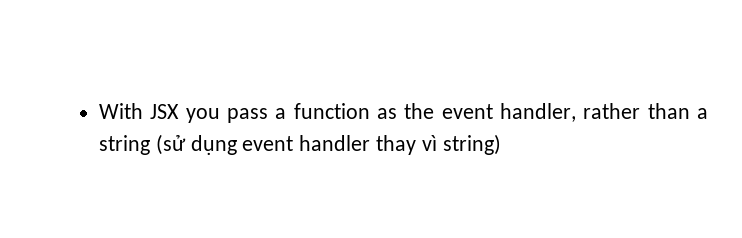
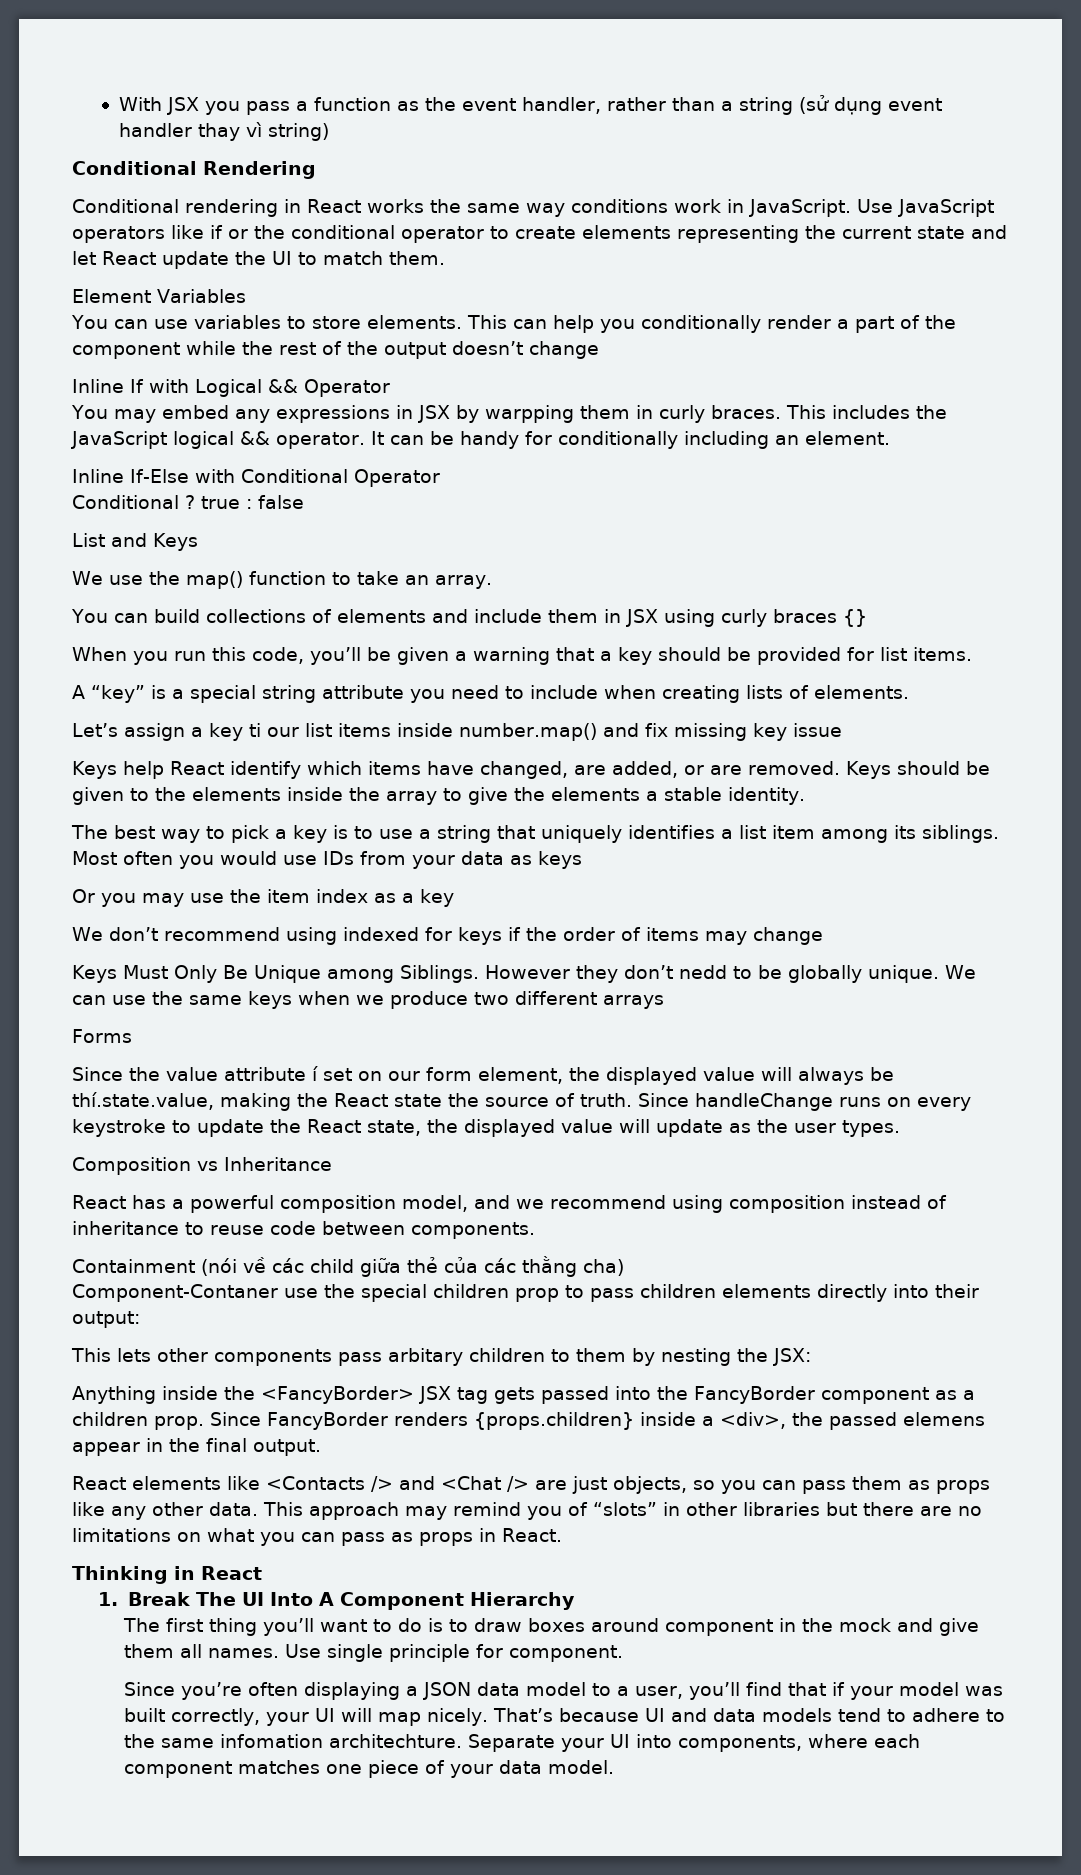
+ Conditional Rendering
+ Conditional rendering in React works the same way conditions work in JavaScript. Use JavaScript operators like if or the conditional operator to create elements representing the current state and let React update the UI to match them.
+ Element Variables
+ You can use variables to store elements. This can help you conditionally render a part of the component while the rest of the output doesn’t change
+ Inline If with Logical && Operator
+ You may embed any expressions in JSX by warpping them in curly braces. This includes the JavaScript logical && operator. It can be handy for conditionally including an element.
+ Inline If-Else with Conditional Operator
+ Conditional ? true : false
+ List and Keys
+ We use the map() function to take an array.
+ You can build collections of elements and include them in JSX using curly braces {}
+ When you run this code, you’ll be given a warning that a key should be provided for list items.
+ A “key” is a special string attribute you need to include when creating lists of elements.
+ Let’s assign a key ti our list items inside number.map() and fix missing key issue
+ Keys help React identify which items have changed, are added, or are removed. Keys should be given to the elements inside the array to give the elements a stable identity.
+ The best way to pick a key is to use a string that uniquely identifies a list item among its siblings. Most often you would use IDs from your data as keys
+ Or you may use the item index as a key
+ We don’t recommend using indexed for keys if the order of items may change
+ Keys Must Only Be Unique among Siblings. However they don’t nedd to be globally unique. We can use the same keys when we produce two different arrays
+ Forms
+ Since the value attribute í set on our form element, the displayed value will always be thí.state.value, making the React state the source of truth. Since handleChange runs on every keystroke to update the React state, the displayed value will update as the user types.
+ Composition vs Inheritance
+ React has a powerful composition model, and we recommend using composition instead of inheritance to reuse code between components.
+ Containment (nói về các child giữa thẻ của các thằng cha)
+ Component-Contaner use the special children prop to pass children elements directly into their output:
+ This lets other components pass arbitary children to them by nesting the JSX:
+ Anything inside the <FancyBorder> JSX tag gets passed into the FancyBorder component as a children prop. Since FancyBorder renders {props.children} inside a <div>, the passed elemens appear in the final output.
+ React elements like <Contacts /> and <Chat /> are just objects, so you can pass them as props like any other data. This approach may remind you of “slots” in other libraries but there are no limitations on what you can pass as props in React.
+ Thinking in React
+ 1. Break The UI Into A Component Hierarchy
+ The first thing you’ll want to do is to draw boxes around component in the mock and give them all names. Use single principle for component.
+ Since you’re often displaying a JSON data model to a user, you’ll find that if your model was built correctly, your UI will map nicely. That’s because UI and data models tend to adhere to the same infomation architechture. Separate your UI into components, where each component matches one piece of your data model.

